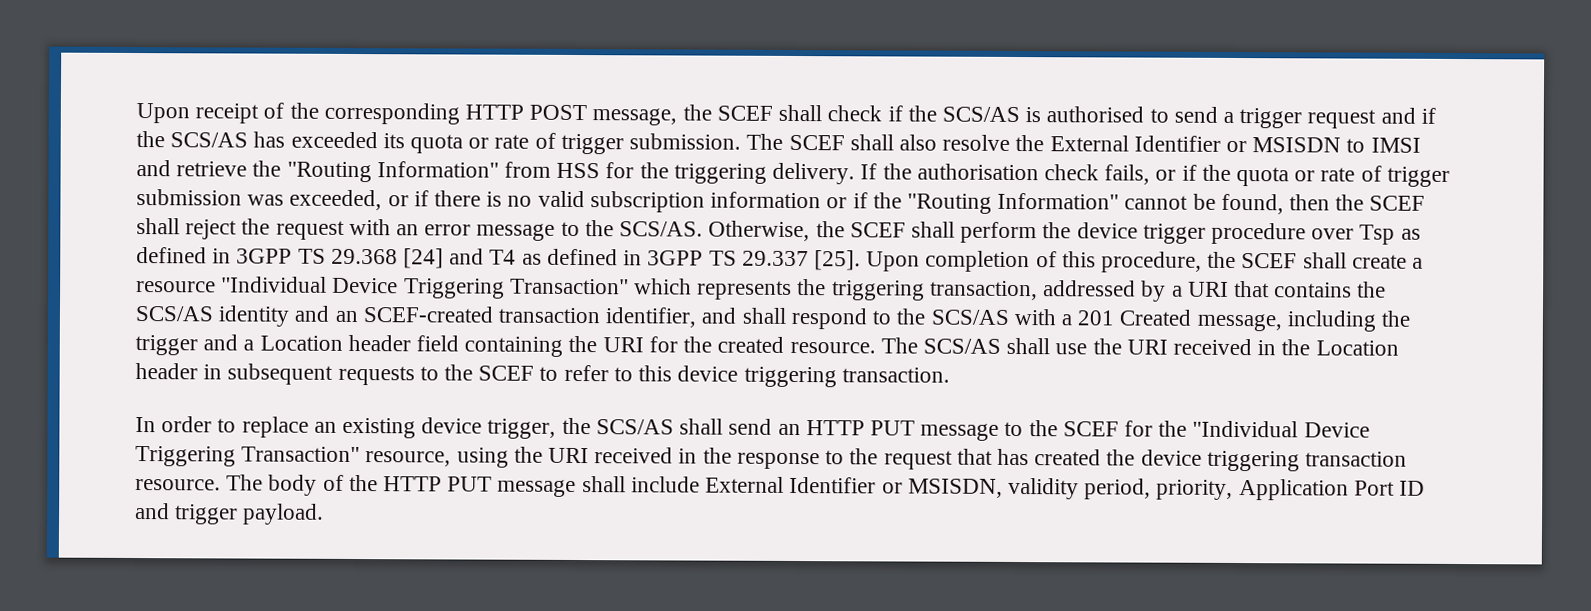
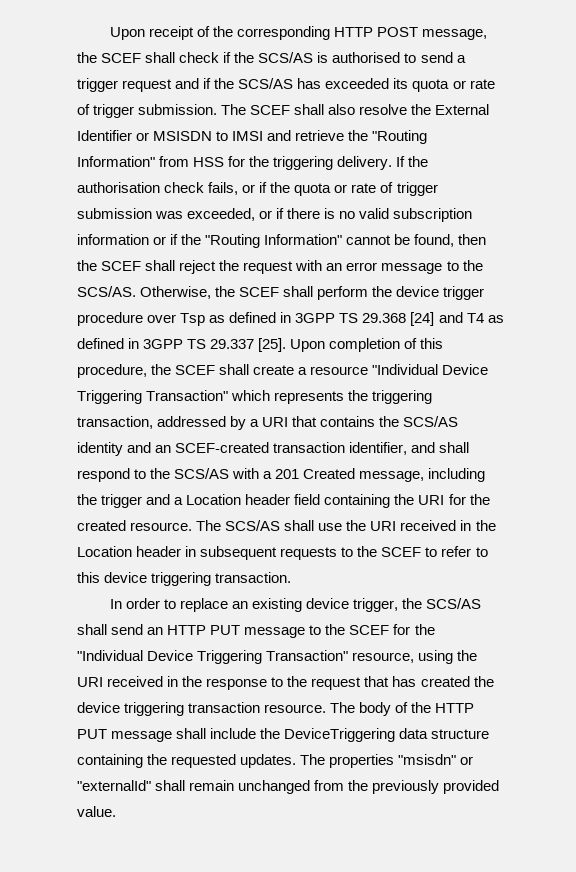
- The body of the HTTP PUT message shall include External Identifier or MSISDN, validity period, priority, Application Port ID and trigger payload.
+ The body of the HTTP PUT message shall include the DeviceTriggering data structure containing the requested updates. The properties "msisdn" or "externalId" shall remain unchanged from the previously provided value.

